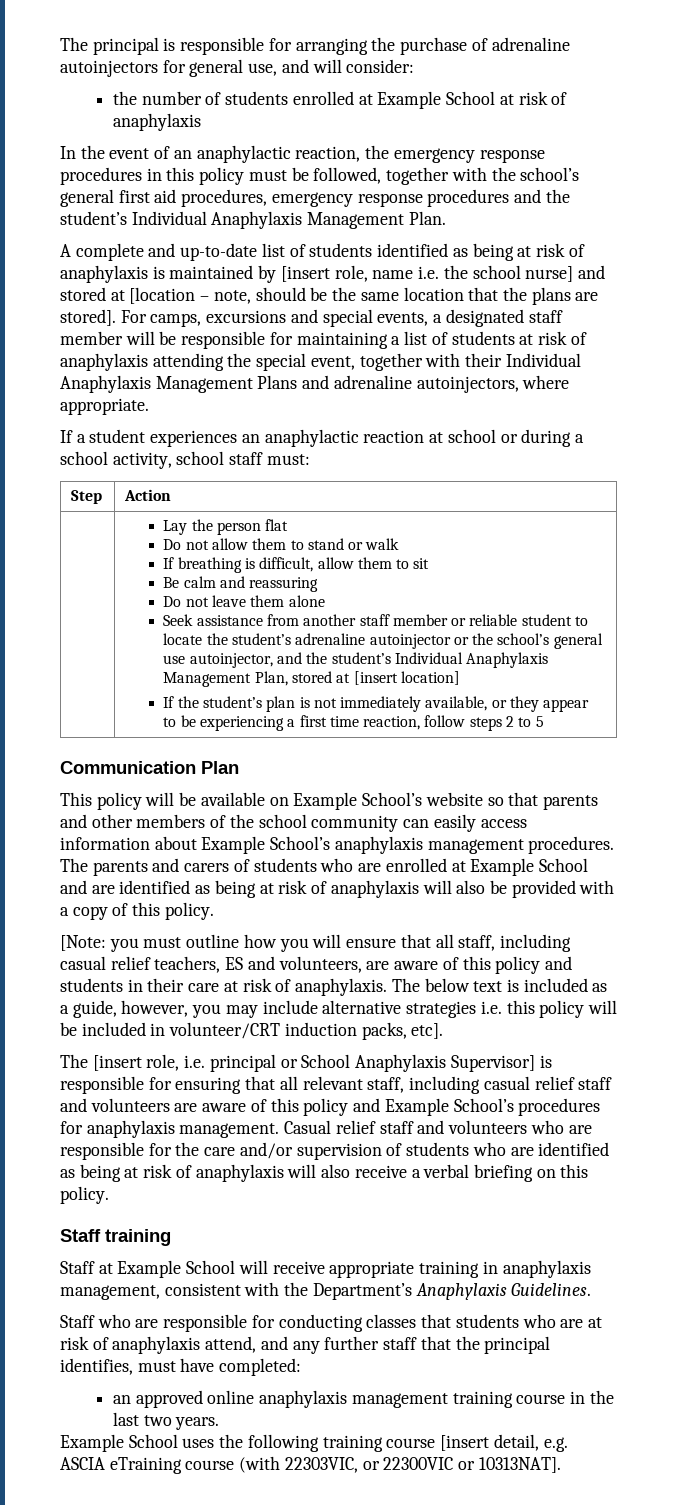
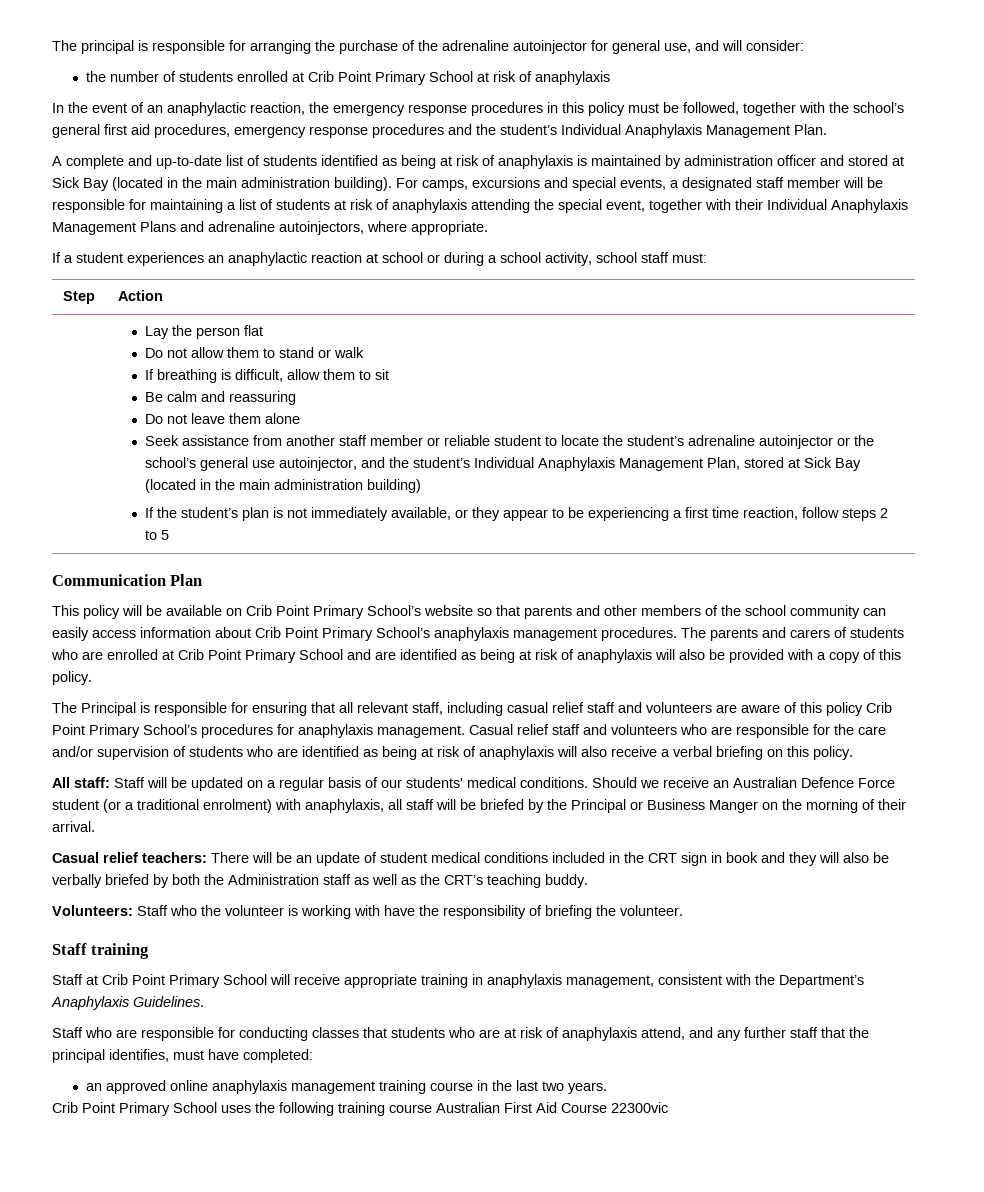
- The principal is responsible for arranging the purchase of adrenaline autoinjectors for general use, and will consider:
+ The principal is responsible for arranging the purchase of the adrenaline autoinjector for general use, and will consider:
- the number of students enrolled at Example School at risk of anaphylaxis
+ the number of students enrolled at Crib Point Primary School at risk of anaphylaxis
- A complete and up-to-date list of students identified as being at risk of anaphylaxis is maintained by [insert role, name i.e. the school nurse] and stored at [location – note, should be the same location that the plans are stored].
+ A complete and up-to-date list of students identified as being at risk of anaphylaxis is maintained by administration officer and stored at Sick Bay (located in the main administration building).
- Seek assistance from another staff member or reliable student to locate the student’s adrenaline autoinjector or the school’s general use autoinjector, and the student’s Individual Anaphylaxis Management Plan, stored at [insert location]
+ Seek assistance from another staff member or reliable student to locate the student’s adrenaline autoinjector or the school’s general use autoinjector, and the student’s Individual Anaphylaxis Management Plan, stored at Sick Bay (located in the main administration building)
- This policy will be available on Example School’s website so that parents and other members of the school community can easily access information about Example School’s anaphylaxis management procedures.
+ This policy will be available on Crib Point Primary School’s website so that parents and other members of the school community can easily access information about Crib Point Primary School’s anaphylaxis management procedures.
- The parents and carers of students who are enrolled at Example School and are identified as being at risk of anaphylaxis will also be provided with a copy of this policy.
+ The parents and carers of students who are enrolled at Crib Point Primary School and are identified as being at risk of anaphylaxis will also be provided with a copy of this policy.
- [Note: you must outline how you will ensure that all staff, including casual relief teachers, ES and volunteers, are aware of this policy and students in their care at risk of anaphylaxis. The below text is included as a guide, however, you may include alternative strategies i.e. this policy will be included in volunteer/CRT induction packs, etc].
- The [insert role, i.e. principal or School Anaphylaxis Supervisor] is responsible for ensuring that all relevant staff, including casual relief staff and volunteers are aware of this policy and Example School’s procedures for anaphylaxis management.
+ The Principal is responsible for ensuring that all relevant staff, including casual relief staff and volunteers are aware of this policy Crib Point Primary School’s procedures for anaphylaxis management.
+ All staff: Staff will be updated on a regular basis of our students' medical conditions. Should we receive an Australian Defence Force student (or a traditional enrolment) with anaphylaxis, all staff will be briefed by the Principal or Business Manger on the morning of their arrival.
+ Casual relief teachers: There will be an update of student medical conditions included in the CRT sign in book and they will also be verbally briefed by both the Administration staff as well as the CRT’s teaching buddy.
+ Volunteers: Staff who the volunteer is working with have the responsibility of briefing the volunteer.
- Staff at Example School will receive appropriate training in anaphylaxis management, consistent with the Department’s Anaphylaxis Guidelines.
+ Staff at Crib Point Primary School will receive appropriate training in anaphylaxis management, consistent with the Department’s Anaphylaxis Guidelines.
- Example School uses the following training course [insert detail, e.g. ASCIA eTraining course (with 22303VIC, or 22300VIC or 10313NAT].
+ Crib Point Primary School uses the following training course Australian First Aid Course 22300vic

